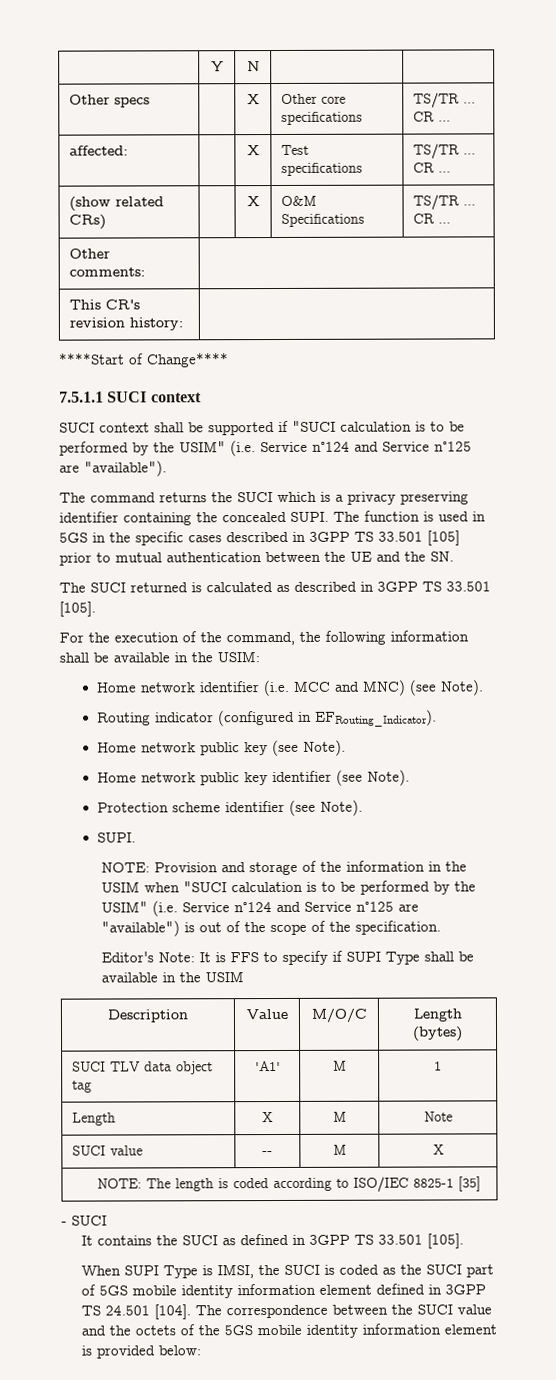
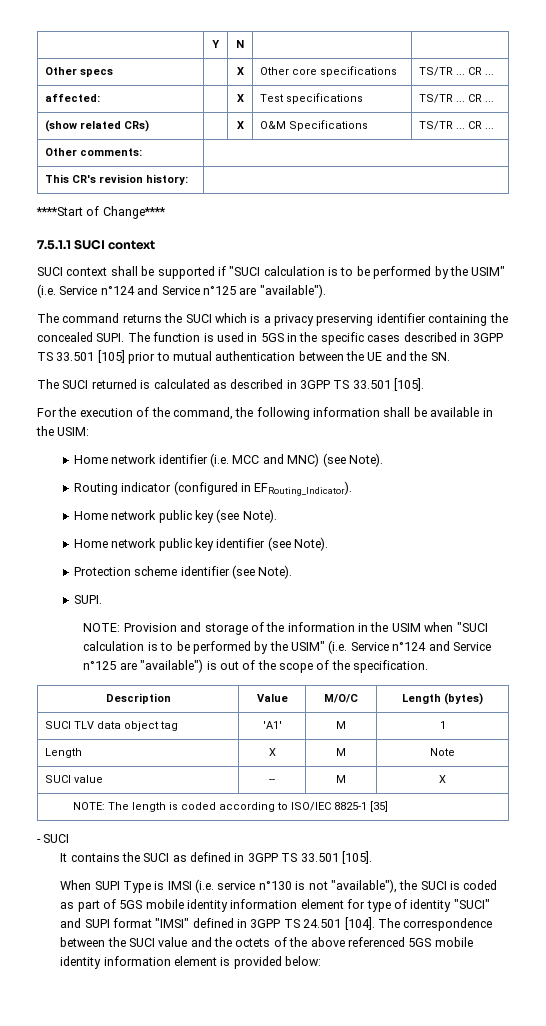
- Editor's Note: It is FFS to specify if SUPI Type shall be available in the USIM
- When SUPI Type is IMSI, the SUCI is coded as the SUCI part of 5GS mobile identity information element defined in 3GPP TS 24.501 [104].
+ When SUPI Type is IMSI (i.e. service n°130 is not "available"), the SUCI is coded as part of 5GS mobile identity information element for type of identity "SUCI" and SUPI format "IMSI" defined in 3GPP TS 24.501 [104].
- The correspondence between the SUCI value and the octets of the 5GS mobile identity information element is provided below:
+ The correspondence between the SUCI value and the octets of the above referenced 5GS mobile identity information element is provided below:

